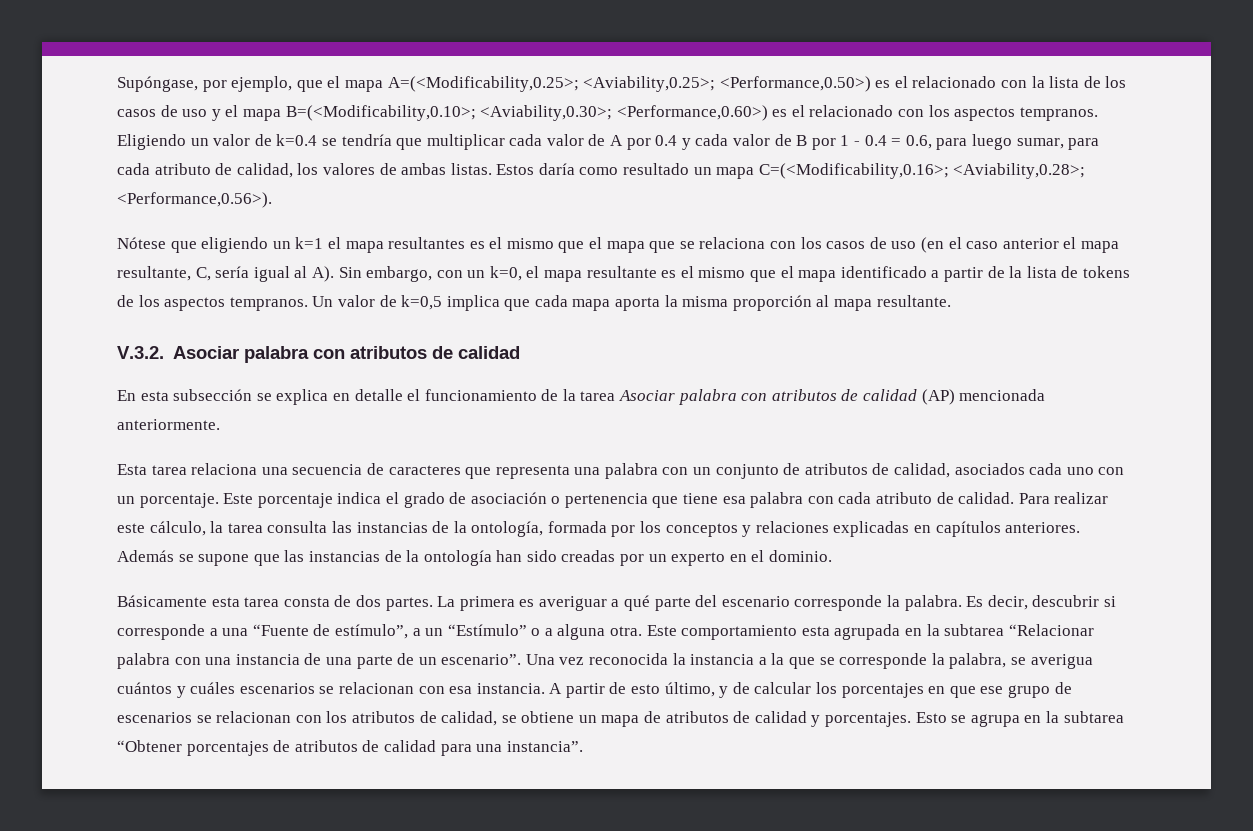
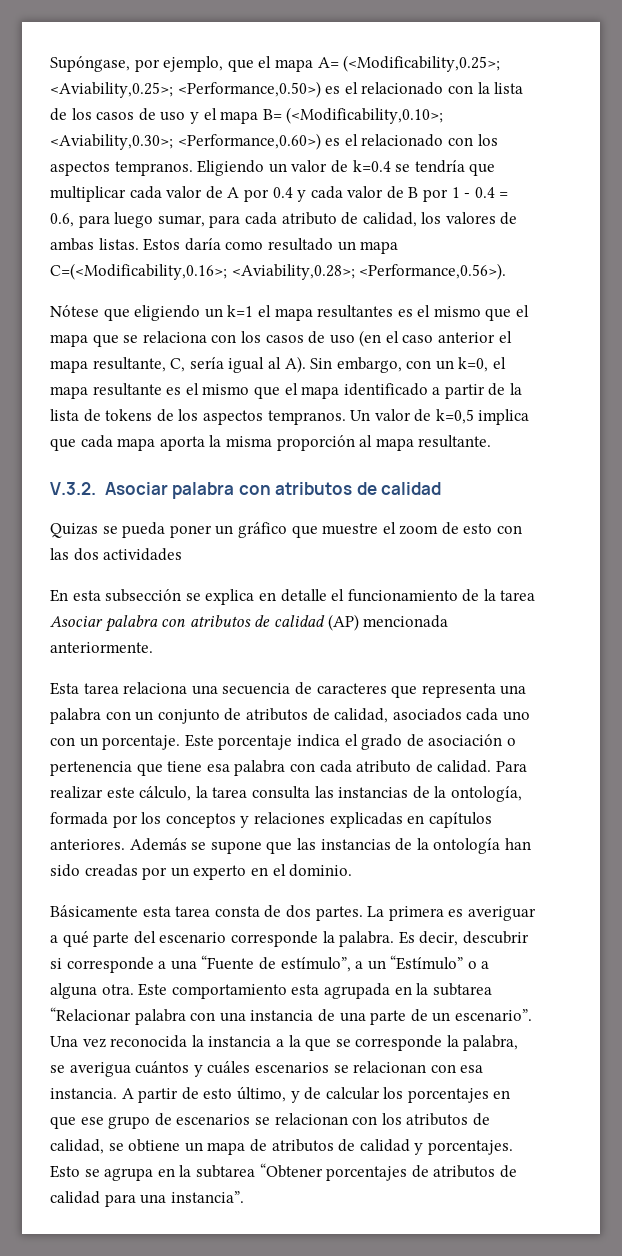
- Supóngase, por ejemplo, que el mapa A=(<Modificability,0.25>; <Aviability,0.25>; <Performance,0.50>) es el relacionado con la lista de los casos de uso y el mapa B=(<Modificability,0.10>; <Aviability,0.30>; <Performance,0.60>) es el relacionado con los aspectos tempranos.
+ Supóngase, por ejemplo, que el mapa A= (<Modificability,0.25>; <Aviability,0.25>; <Performance,0.50>) es el relacionado con la lista de los casos de uso y el mapa B= (<Modificability,0.10>; <Aviability,0.30>; <Performance,0.60>) es el relacionado con los aspectos tempranos.
+ Quizas se pueda poner un gráfico que muestre el zoom de esto con las dos actividades

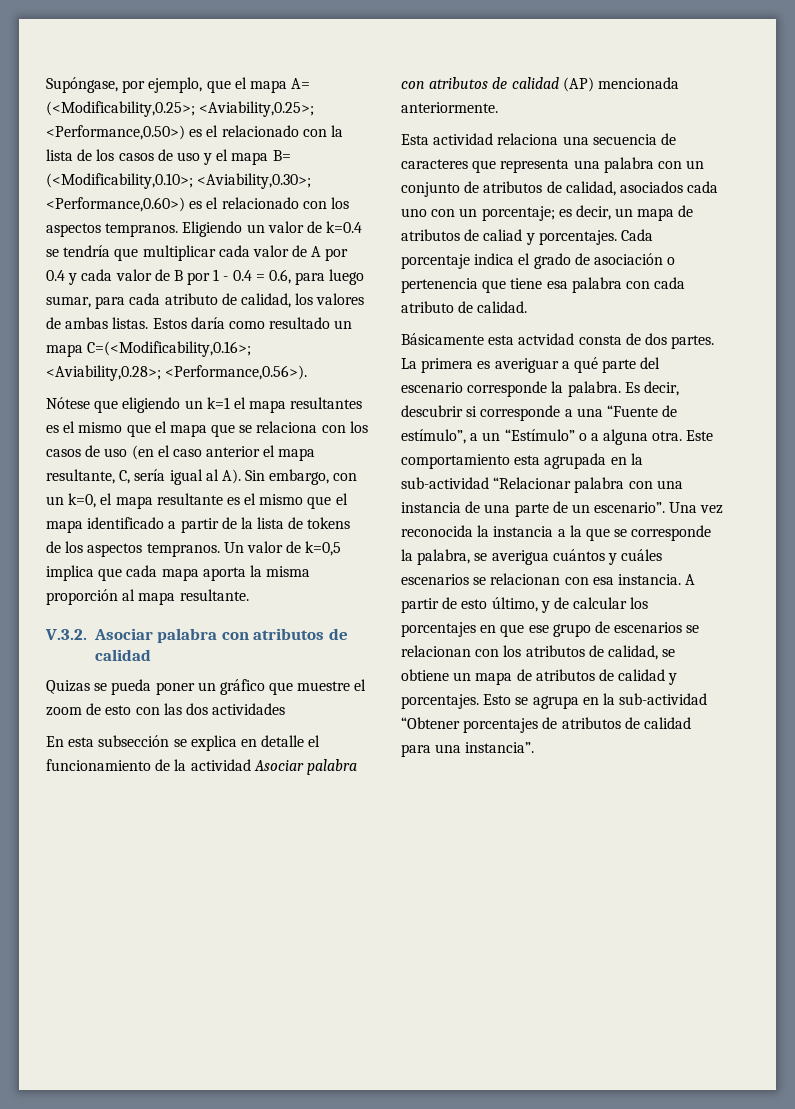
- En esta subsección se explica en detalle el funcionamiento de la tarea Asociar palabra con atributos de calidad (AP) mencionada anteriormente.
+ En esta subsección se explica en detalle el funcionamiento de la actividad Asociar palabra con atributos de calidad (AP) mencionada anteriormente.
- Esta tarea relaciona una secuencia de caracteres que representa una palabra con un conjunto de atributos de calidad, asociados cada uno con un porcentaje. Este porcentaje indica el grado de asociación o pertenencia que tiene esa palabra con cada atributo de calidad. Para realizar este cálculo, la tarea consulta las instancias de la ontología, formada por los conceptos y relaciones explicadas en capítulos anteriores. Además se supone que las instancias de la ontología han sido creadas por un experto en el dominio.
+ Esta actividad relaciona una secuencia de caracteres que representa una palabra con un conjunto de atributos de calidad, asociados cada uno con un porcentaje; es decir, un mapa de atributos de caliad y porcentajes. Cada porcentaje indica el grado de asociación o pertenencia que tiene esa palabra con cada atributo de calidad.
- Básicamente esta tarea consta de dos partes.
+ Básicamente esta actvidad consta de dos partes.
- Este comportamiento esta agrupada en la subtarea “Relacionar palabra con una instancia de una parte de un escenario”.
+ Este comportamiento esta agrupada en la sub-actividad “Relacionar palabra con una instancia de una parte de un escenario”.
- Esto se agrupa en la subtarea “Obtener porcentajes de atributos de calidad para una instancia”.
+ Esto se agrupa en la sub-actividad “Obtener porcentajes de atributos de calidad para una instancia”.

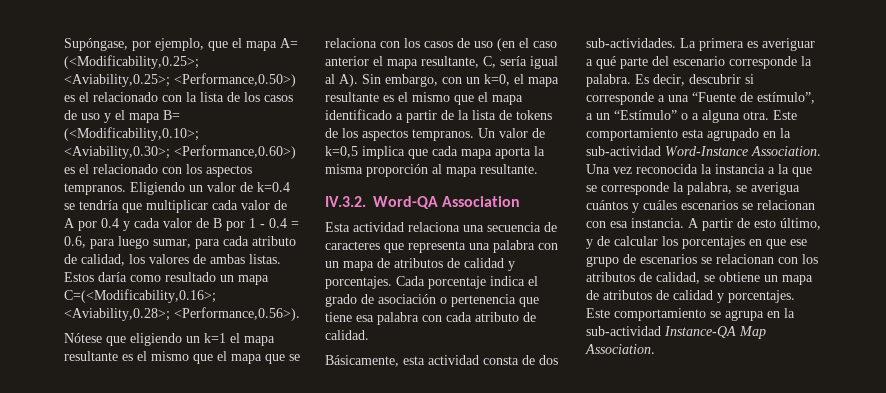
- Nótese que eligiendo un k=1 el mapa resultantes es el mismo que el mapa que se relaciona con los casos de uso (en el caso anterior el mapa resultante, C, sería igual al A). Sin embargo, con un k=0, el mapa resultante es el mismo que el mapa identificado a partir de la lista de tokens de los aspectos tempranos.
+ Nótese que eligiendo un k=1 el mapa resultante es el mismo que el mapa que se relaciona con los casos de uso (en el caso anterior el mapa resultante, C, sería igual al A). Sin embargo, con un k=0, el mapa resultante es el mismo que el mapa identificado a partir de la lista de tokens de los aspectos tempranos.
- V.3.2. Asociar palabra con atributos de calidad
- Quizas se pueda poner un gráfico que muestre el zoom de esto con las dos actividades
- En esta subsección se explica en detalle el funcionamiento de la actividad Asociar palabra con atributos de calidad (AP) mencionada anteriormente.
+ IV.3.2. Word-QA Association
- Esta actividad relaciona una secuencia de caracteres que representa una palabra con un conjunto de atributos de calidad, asociados cada uno con un porcentaje; es decir, un mapa de atributos de caliad y porcentajes.
+ Esta actividad relaciona una secuencia de caracteres que representa una palabra con un mapa de atributos de calidad y porcentajes.
- Básicamente esta actvidad consta de dos partes.
+ Básicamente, esta actividad consta de dos sub-actividades.
- Este comportamiento esta agrupada en la sub-actividad “Relacionar palabra con una instancia de una parte de un escenario”.
+ Este comportamiento esta agrupado en la sub-actividad Word-Instance Association.
- Esto se agrupa en la sub-actividad “Obtener porcentajes de atributos de calidad para una instancia”.
+ Este comportamiento se agrupa en la sub-actividad Instance-QA Map Association.

